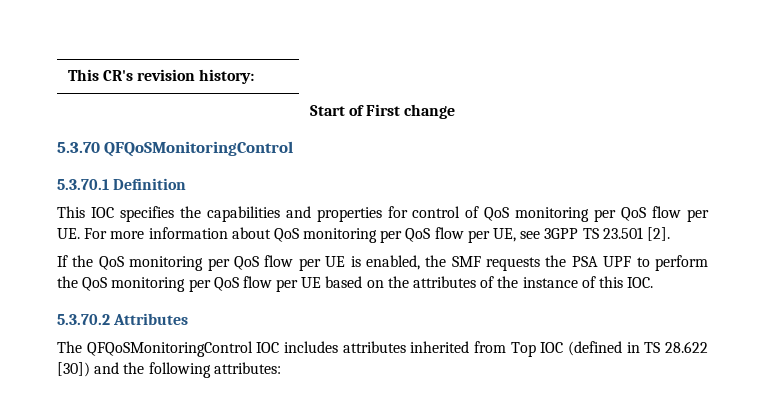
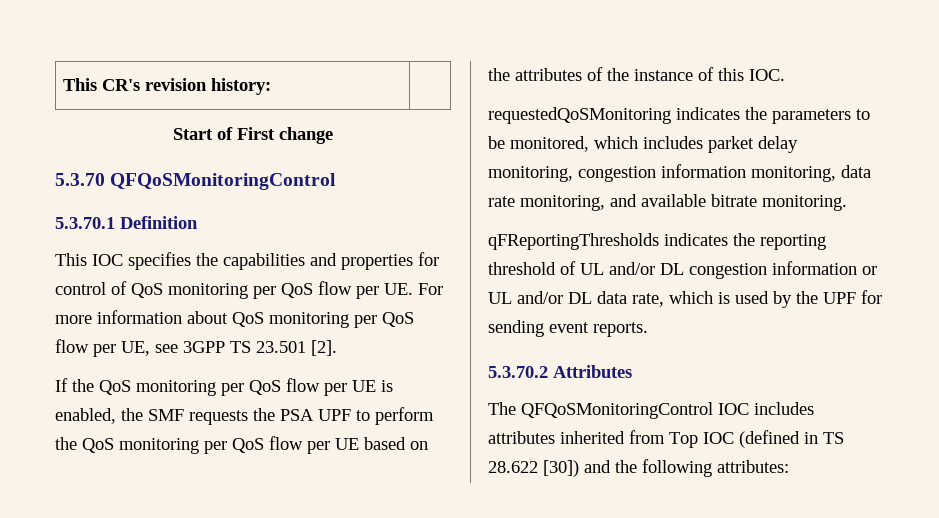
+ requestedQoSMonitoring indicates the parameters to be monitored, which includes parket delay monitoring, congestion information monitoring, data rate monitoring, and available bitrate monitoring.
+ qFReportingThresholds indicates the reporting threshold of UL and/or DL congestion information or UL and/or DL data rate, which is used by the UPF for sending event reports.

